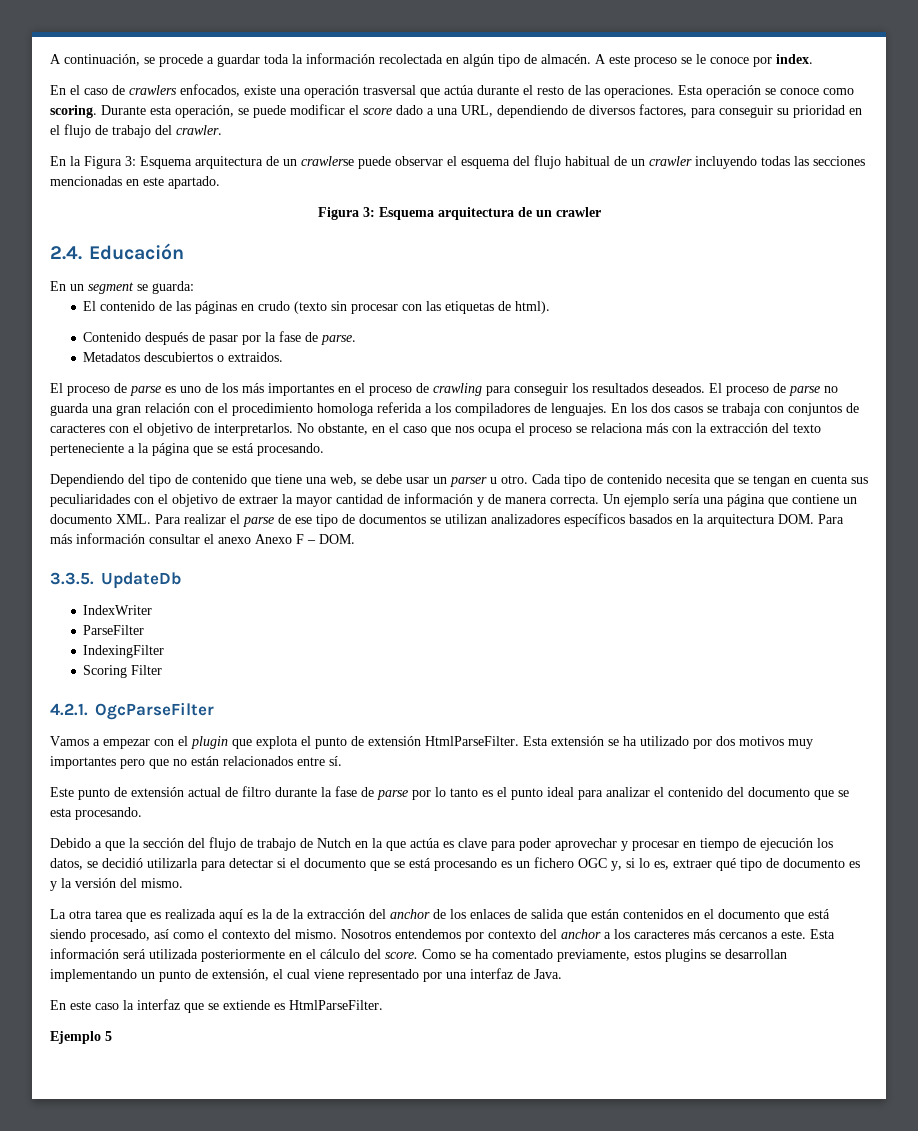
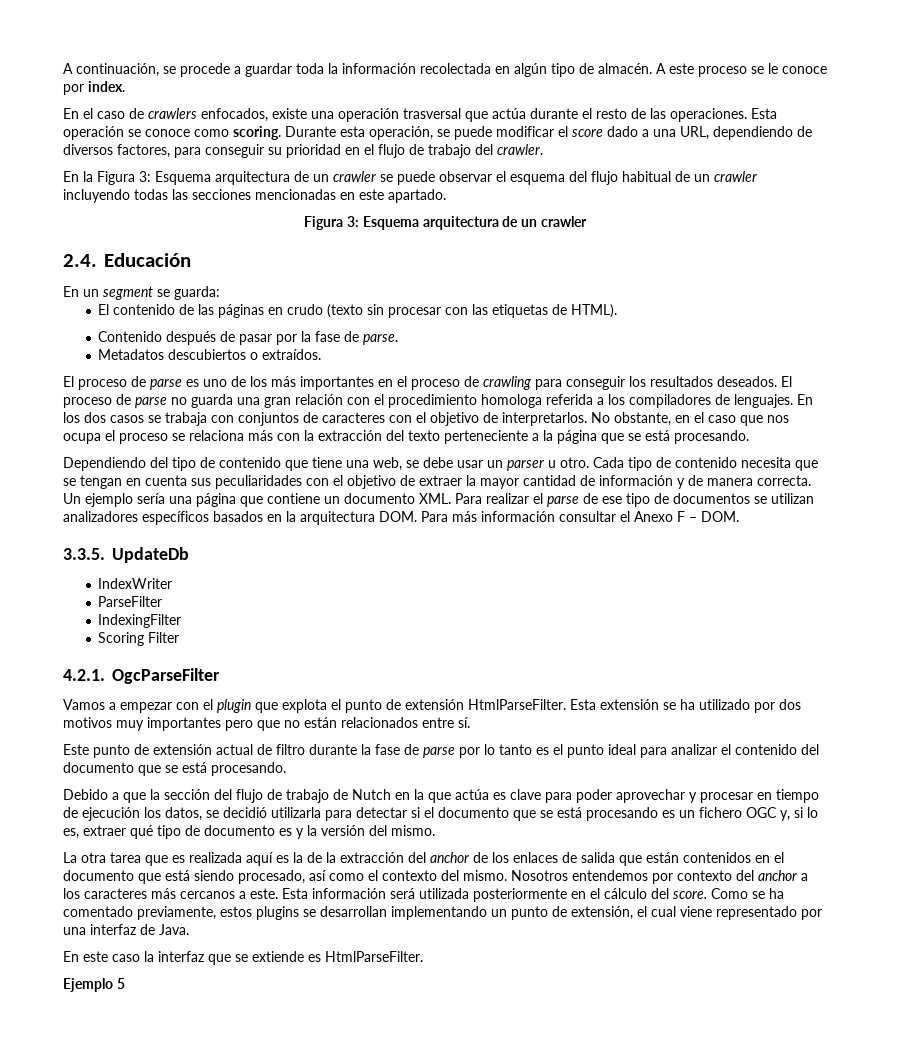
- En la Figura 3: Esquema arquitectura de un crawlerse puede observar el esquema del flujo habitual de un crawler incluyendo todas las secciones mencionadas en este apartado.
+ En la Figura 3: Esquema arquitectura de un crawler se puede observar el esquema del flujo habitual de un crawler incluyendo todas las secciones mencionadas en este apartado.
- El contenido de las páginas en crudo (texto sin procesar con las etiquetas de html).
+ El contenido de las páginas en crudo (texto sin procesar con las etiquetas de HTML).
- Metadatos descubiertos o extraidos.
+ Metadatos descubiertos o extraídos.
- Un ejemplo sería una página que contiene un documento XML. Para realizar el parse de ese tipo de documentos se utilizan analizadores específicos basados en la arquitectura DOM. Para más información consultar el anexo Anexo F – DOM.
+ Un ejemplo sería una página que contiene un documento XML. Para realizar el parse de ese tipo de documentos se utilizan analizadores específicos basados en la arquitectura DOM. Para más información consultar el Anexo F – DOM.
- Este punto de extensión actual de filtro durante la fase de parse por lo tanto es el punto ideal para analizar el contenido del documento que se esta procesando.
+ Este punto de extensión actual de filtro durante la fase de parse por lo tanto es el punto ideal para analizar el contenido del documento que se está procesando.

